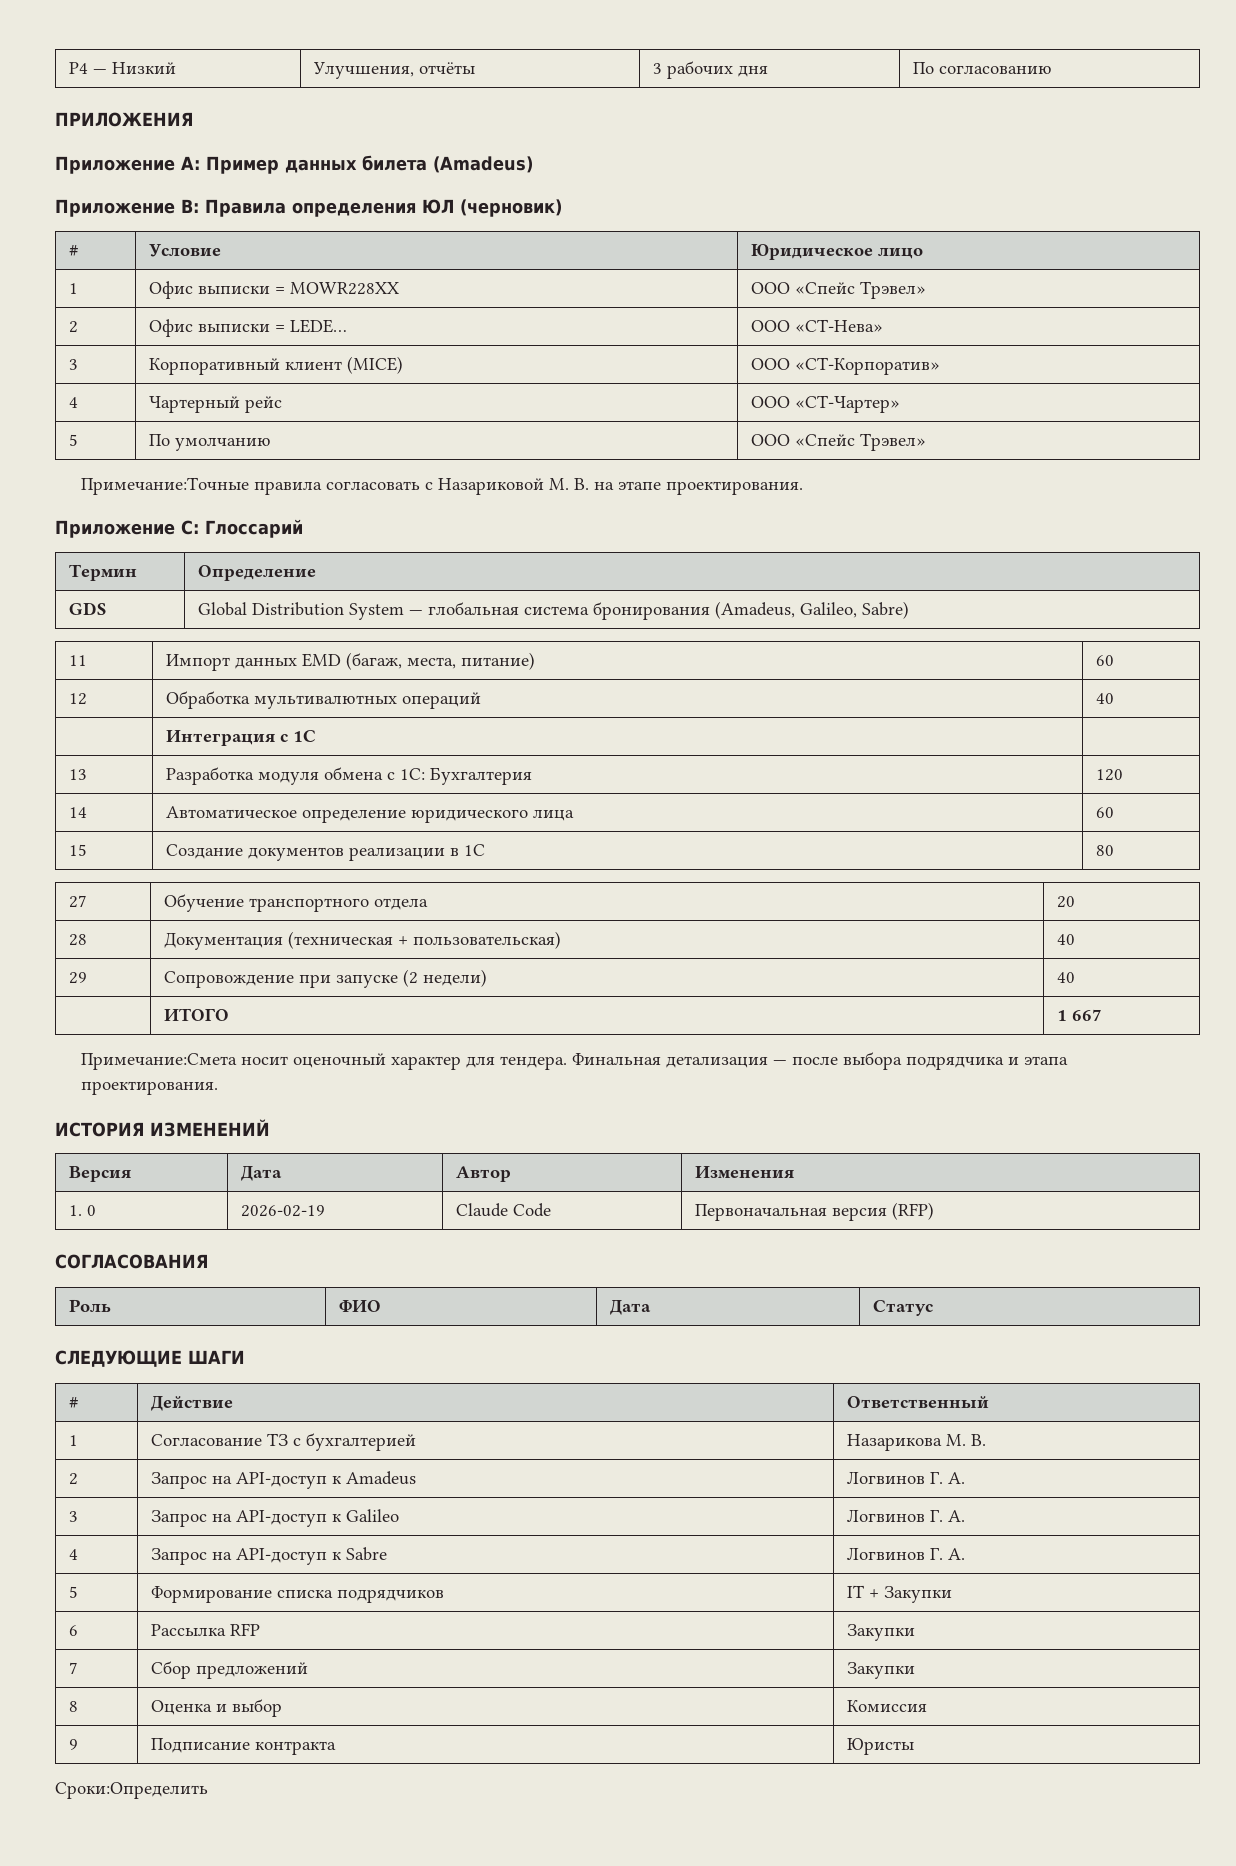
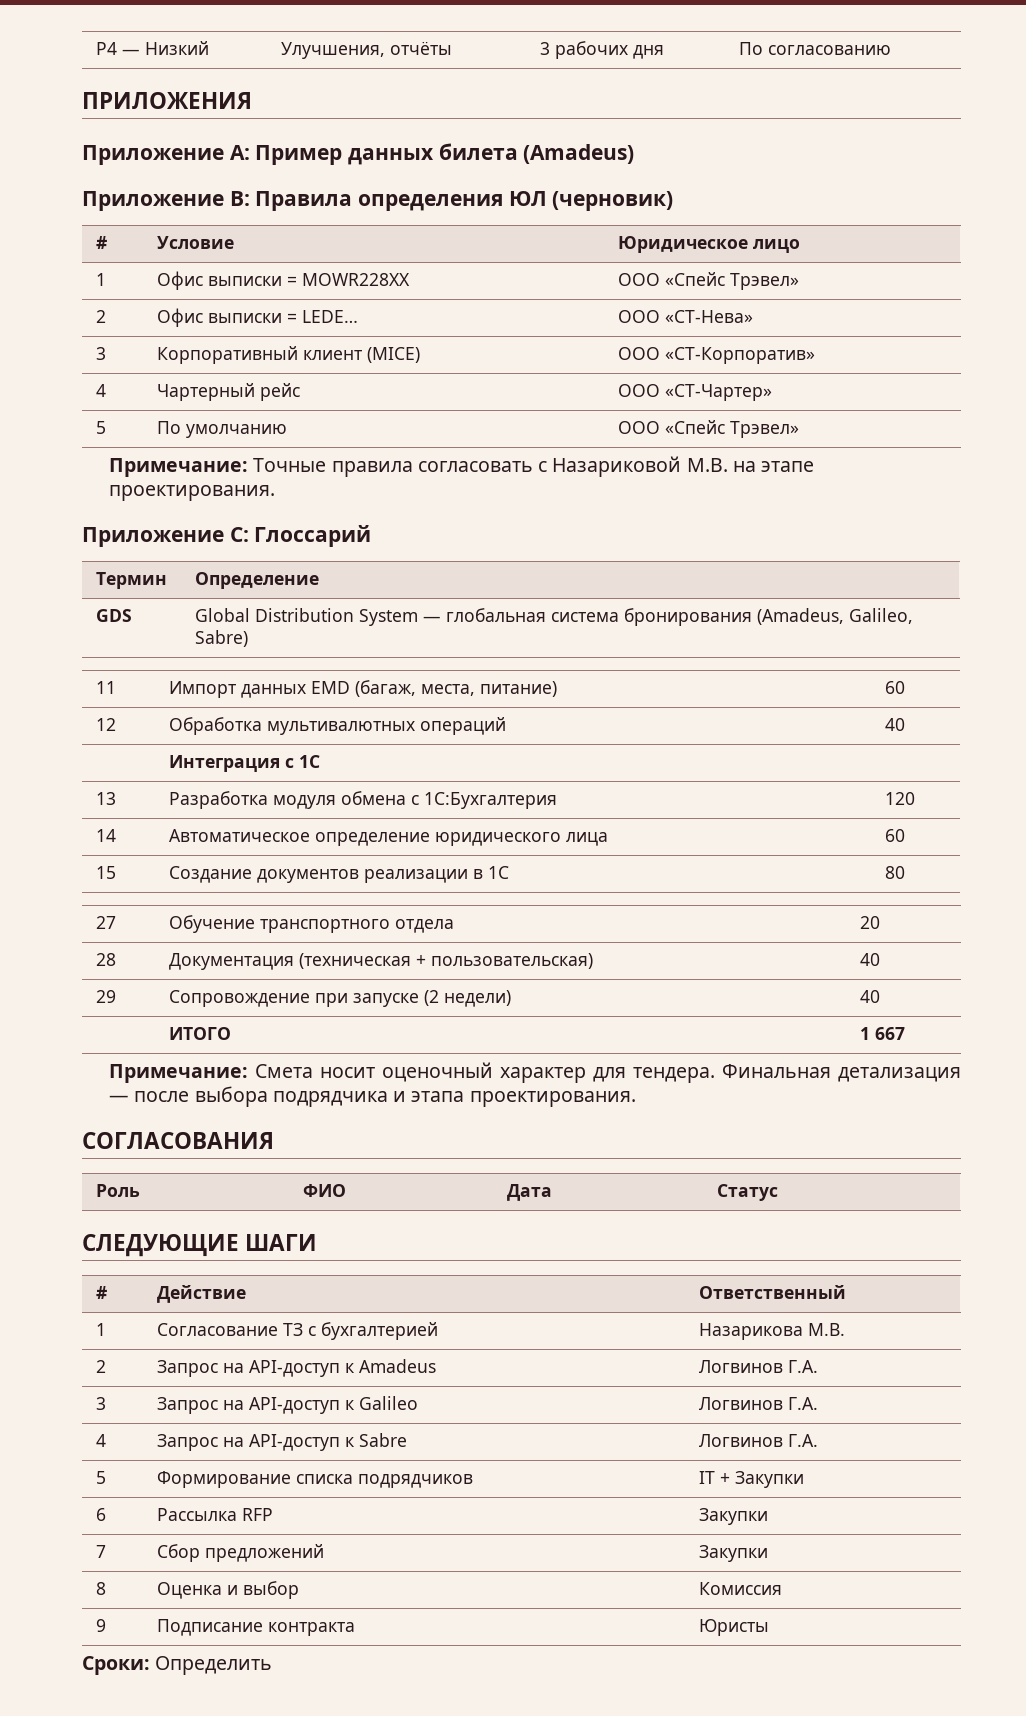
- Примечание:Точные правила согласовать с Назариковой М. В. на этапе проектирования.
+ Примечание: Точные правила согласовать с Назариковой М.В. на этапе проектирования.
- 13 | Разработка модуля обмена с 1С: Бухгалтерия | 120
+ 13 | Разработка модуля обмена с 1С:Бухгалтерия | 120
- Примечание:Смета носит оценочный характер для тендера.
+ Примечание: Смета носит оценочный характер для тендера.
- ИСТОРИЯ ИЗМЕНЕНИЙ
- Версия | Дата | Автор | Изменения
- 1. 0 | 2026-02-19 | Claude Code | Первоначальная версия (RFP)
- 1 | Согласование ТЗ с бухгалтерией | Назарикова М. В.
+ 1 | Согласование ТЗ с бухгалтерией | Назарикова М.В.
- 2 | Запрос на API-доступ к Amadeus | Логвинов Г. А.
+ 2 | Запрос на API-доступ к Amadeus | Логвинов Г.А.
- 3 | Запрос на API-доступ к Galileo | Логвинов Г. А.
+ 3 | Запрос на API-доступ к Galileo | Логвинов Г.А.
- 4 | Запрос на API-доступ к Sabre | Логвинов Г. А.
+ 4 | Запрос на API-доступ к Sabre | Логвинов Г.А.
- Сроки:Определить
+ Сроки: Определить

